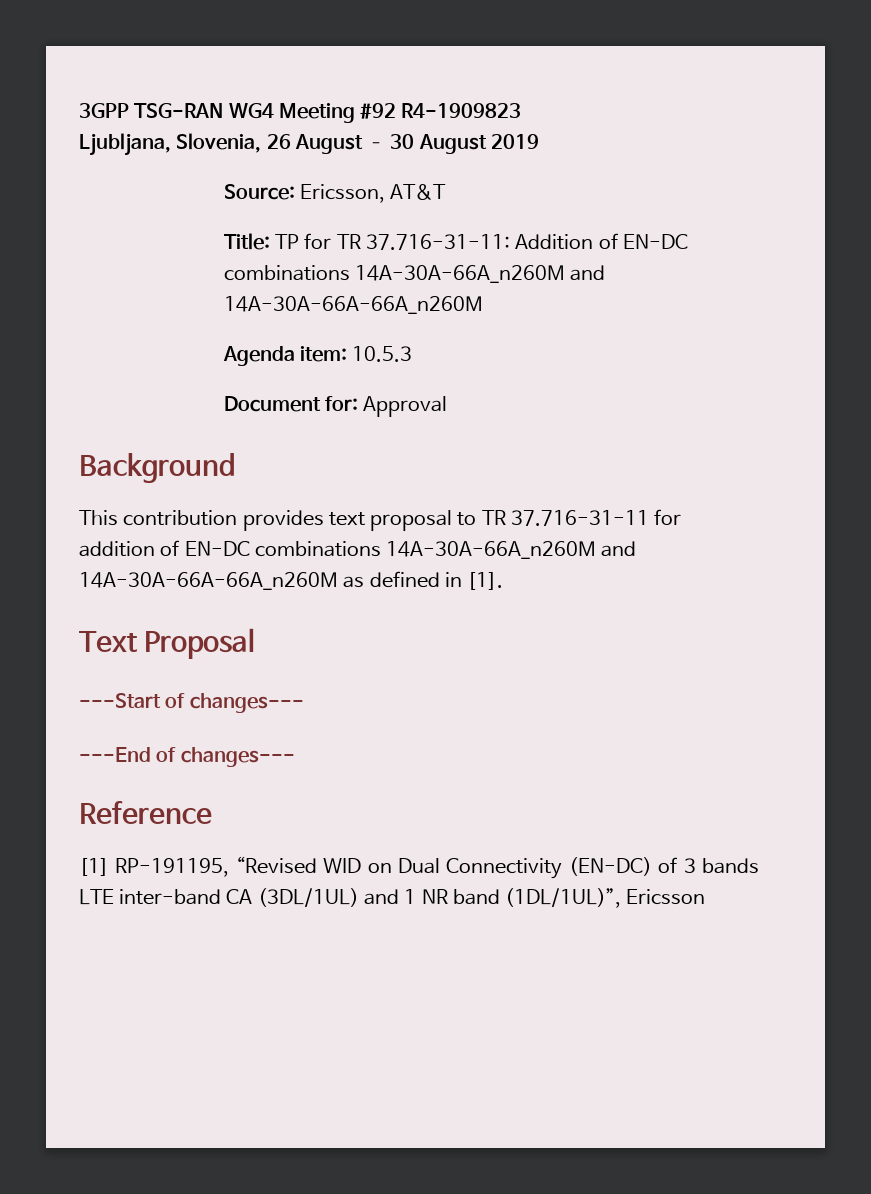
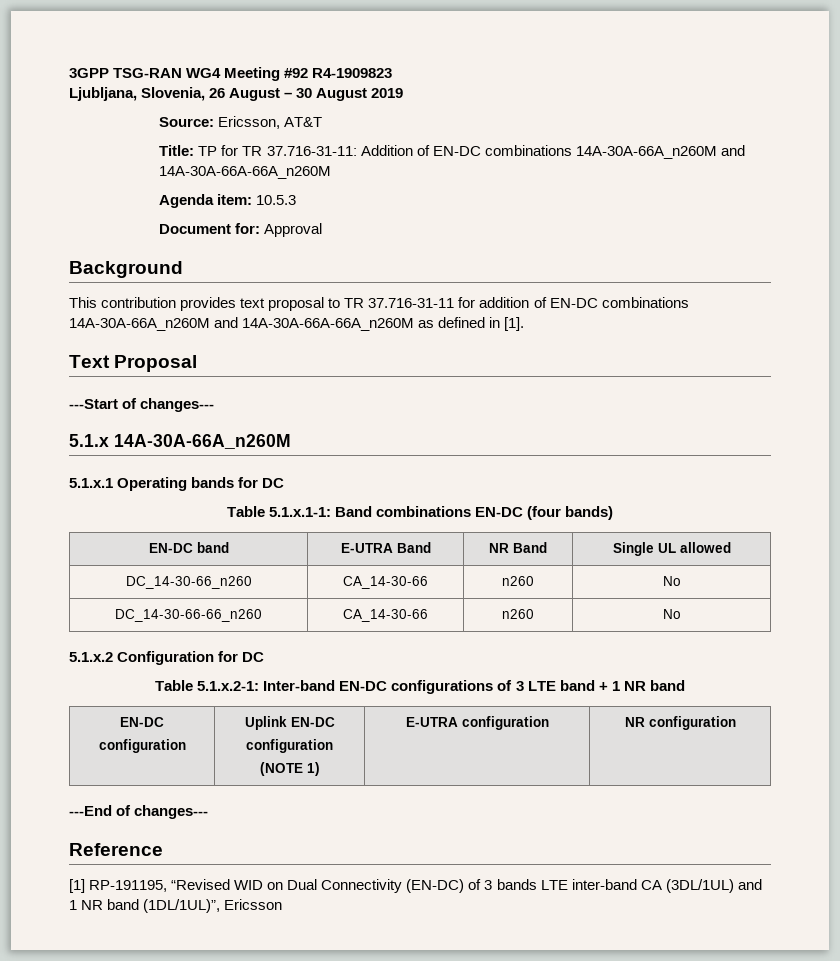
+ 5.1.x 14A-30A-66A_n260M
+ 5.1.x.1 Operating bands for DC
+ Table 5.1.x.1-1: Band combinations EN-DC (four bands)
+ EN-DC band | E-UTRA Band | NR Band | Single UL allowed
+ DC_14-30-66_n260 | CA_14-30-66 | n260 | No
+ DC_14-30-66-66_n260 | CA_14-30-66 | n260 | No
+ 5.1.x.2 Configuration for DC
+ Table 5.1.x.2-1: Inter-band EN-DC configurations of 3 LTE band + 1 NR band
+ EN-DC
+ configuration | Uplink EN-DC
+ configuration
+ (NOTE 1) | E-UTRA configuration | NR configuration

